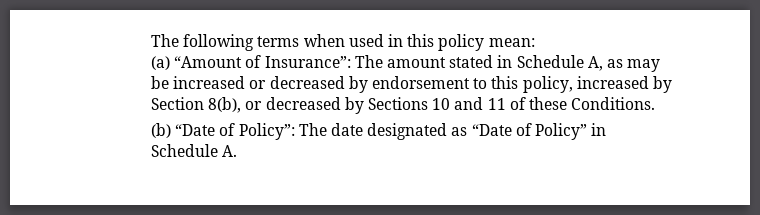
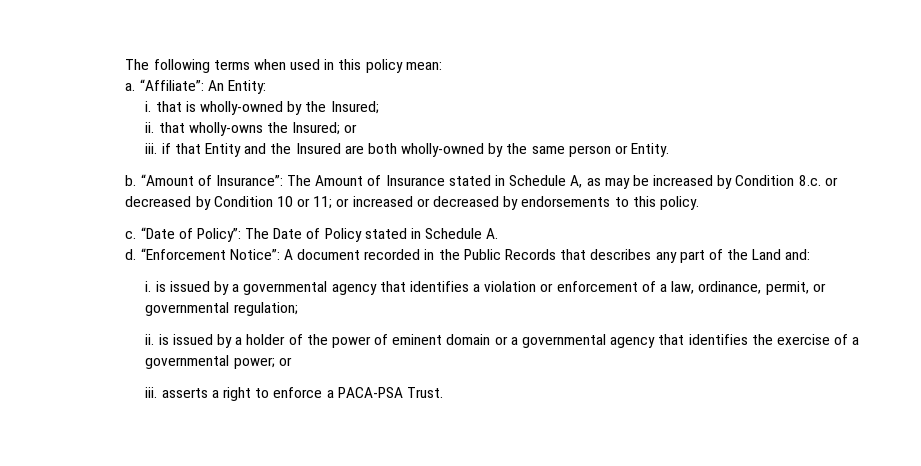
- (a) “Amount of Insurance”: The amount stated in Schedule A, as may be increased or decreased by endorsement to this policy, increased by Section 8(b), or decreased by Sections 10 and 11 of these Conditions.
- (b) “Date of Policy”: The date designated as “Date of Policy” in Schedule A.
+ a. “Affiliate”: An Entity:
+ i. that is wholly-owned by the Insured;
+ ii. that wholly-owns the Insured; or
+ iii. if that Entity and the Insured are both wholly-owned by the same person or Entity.
+ b. “Amount of Insurance”: The Amount of Insurance stated in Schedule A, as may be increased by Condition 8.c. or decreased by Condition 10 or 11; or increased or decreased by endorsements to this policy.
+ c. “Date of Policy”: The Date of Policy stated in Schedule A.
+ d. “Enforcement Notice”: A document recorded in the Public Records that describes any part of the Land and:
+ i. is issued by a governmental agency that identifies a violation or enforcement of a law, ordinance, permit, or governmental regulation;
+ ii. is issued by a holder of the power of eminent domain or a governmental agency that identifies the exercise of a governmental power; or
+ iii. asserts a right to enforce a PACA-PSA Trust.

